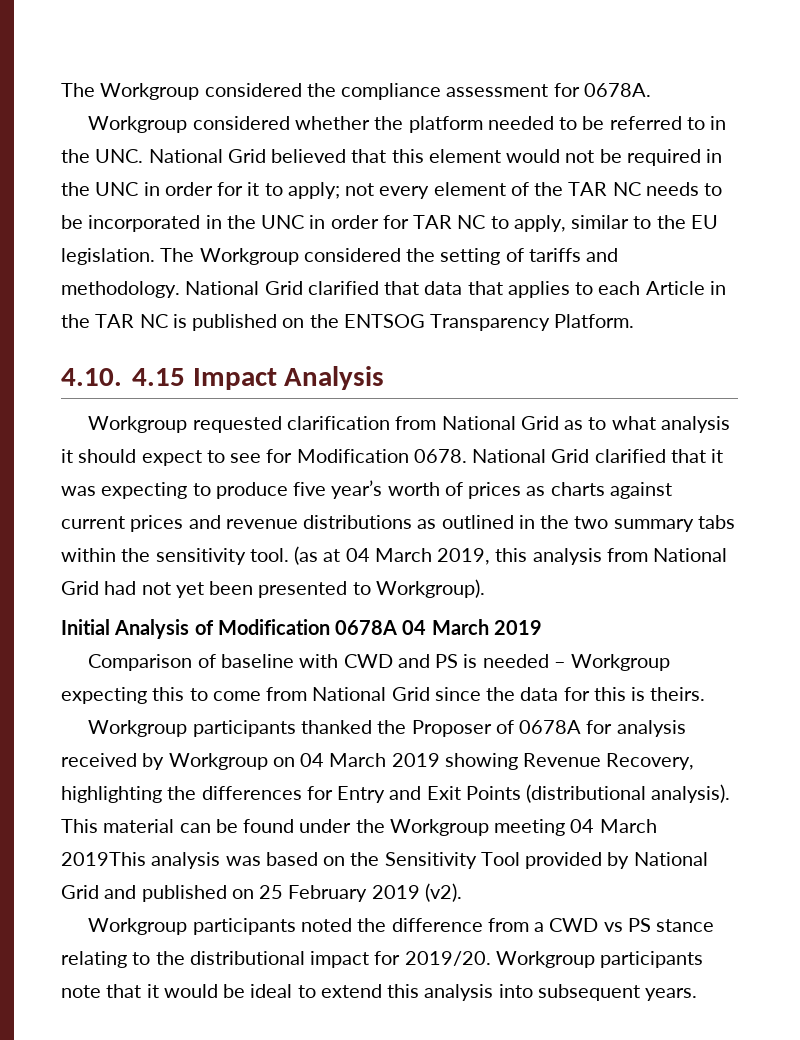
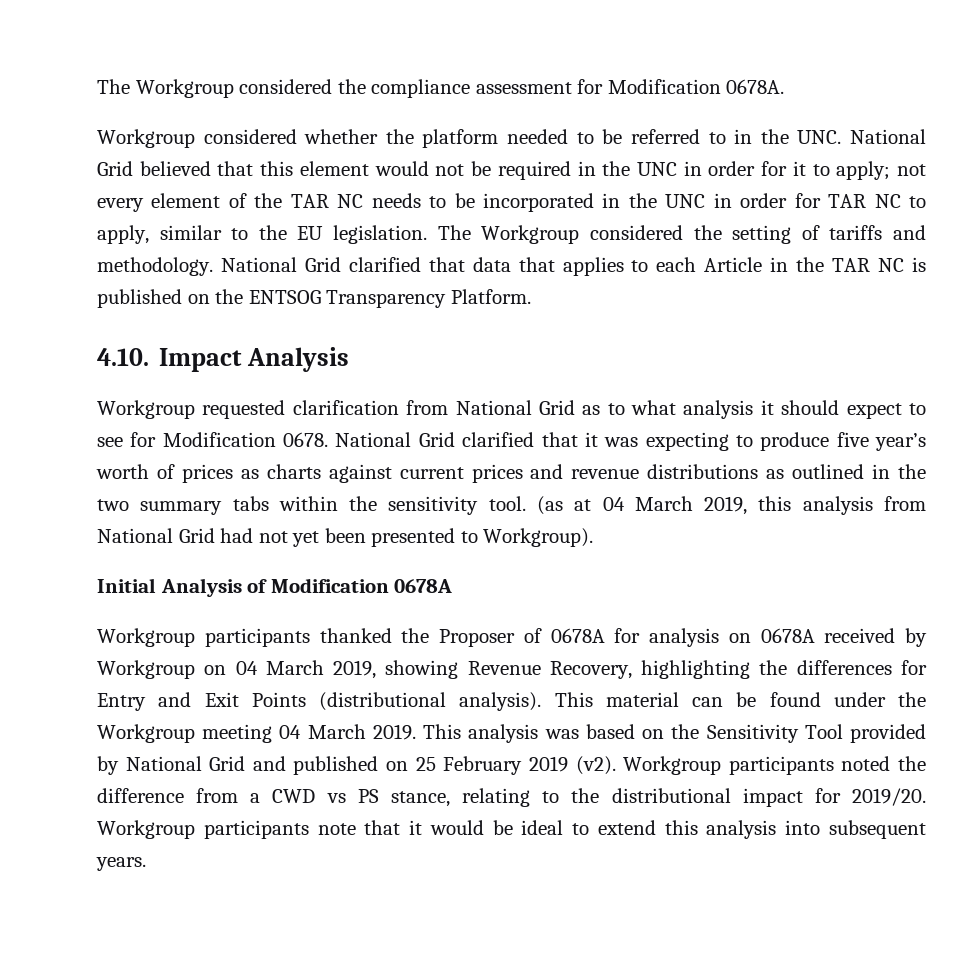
- The Workgroup considered the compliance assessment for 0678A.
+ The Workgroup considered the compliance assessment for Modification 0678A.
- 4.10. 4.15 Impact Analysis
+ 4.10. Impact Analysis
- Initial Analysis of Modification 0678A 04 March 2019
- Comparison of baseline with CWD and PS is needed – Workgroup expecting this to come from National Grid since the data for this is theirs.
+ Initial Analysis of Modification 0678A
- Workgroup participants thanked the Proposer of 0678A for analysis received by Workgroup on 04 March 2019 showing Revenue Recovery, highlighting the differences for Entry and Exit Points (distributional analysis).
+ Workgroup participants thanked the Proposer of 0678A for analysis on 0678A received by Workgroup on 04 March 2019, showing Revenue Recovery, highlighting the differences for Entry and Exit Points (distributional analysis).
- This material can be found under the Workgroup meeting 04 March 2019This analysis was based on the Sensitivity Tool provided by National Grid and published on 25 February 2019 (v2).
- Workgroup participants noted the difference from a CWD vs PS stance relating to the distributional impact for 2019/20.
+ This material can be found under the Workgroup meeting 04 March 2019. This analysis was based on the Sensitivity Tool provided by National Grid and published on 25 February 2019 (v2). Workgroup participants noted the difference from a CWD vs PS stance, relating to the distributional impact for 2019/20.

